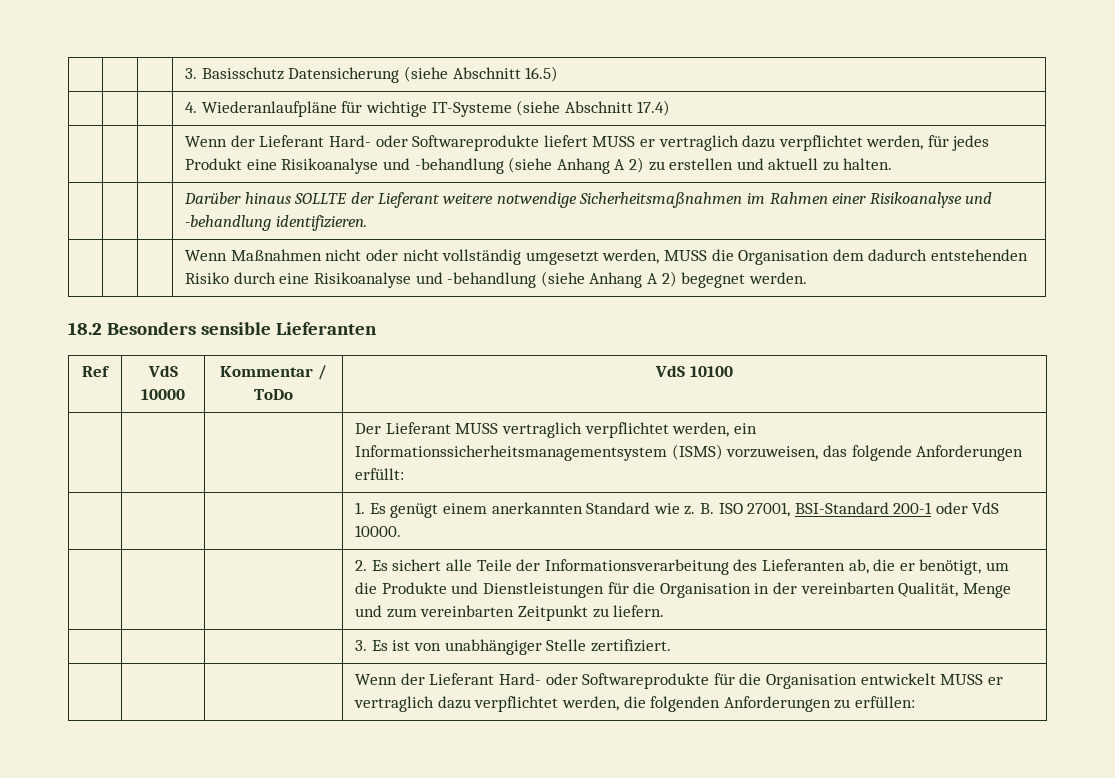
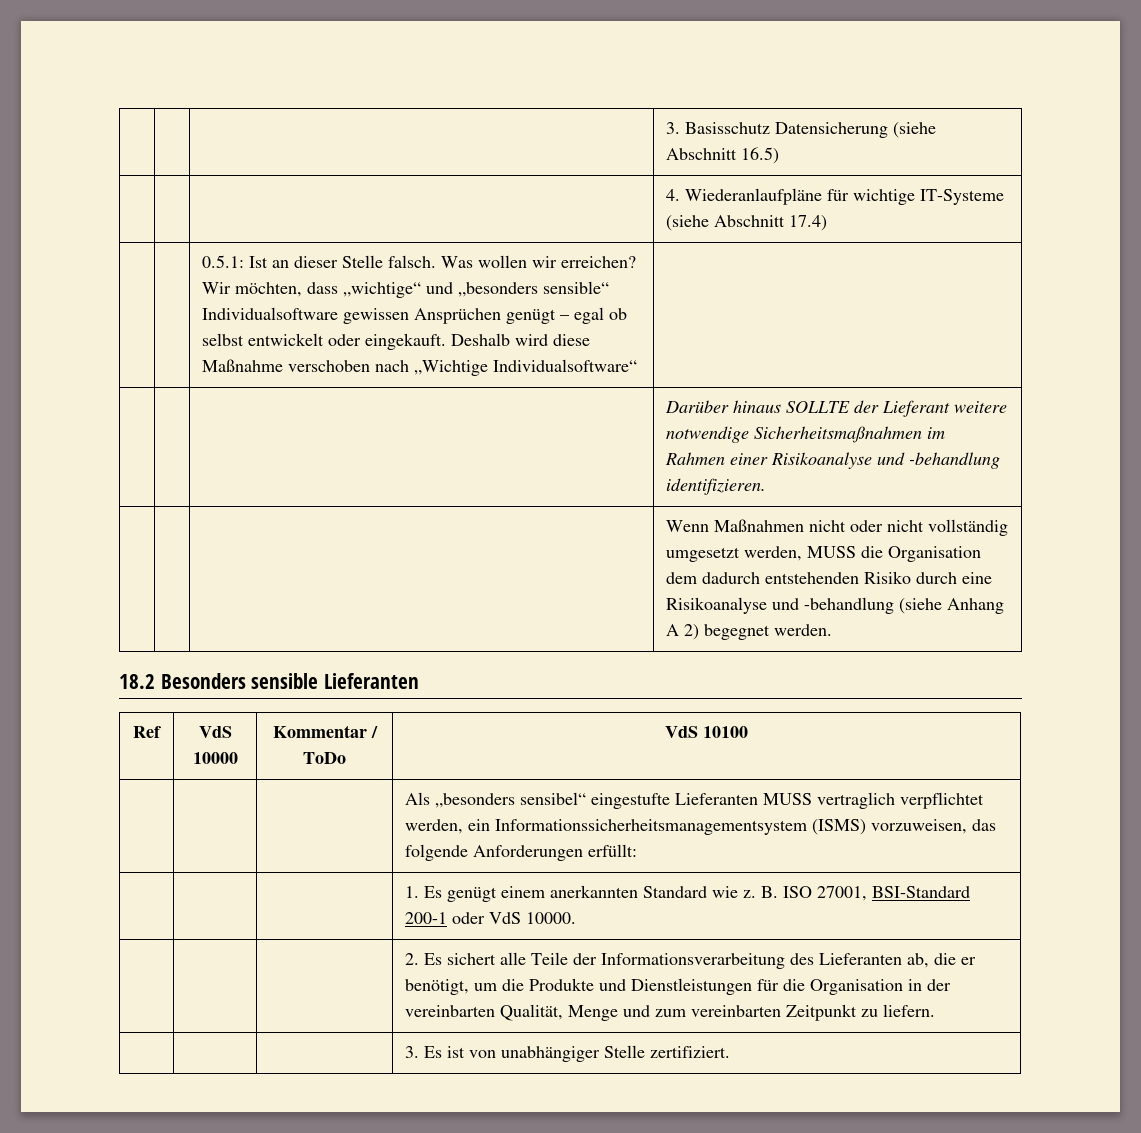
- | | | Wenn der Lieferant Hard- oder Softwareprodukte liefert MUSS er vertraglich dazu verpflichtet werden, für jedes Produkt eine Risikoanalyse und -behandlung (siehe Anhang A 2) zu erstellen und aktuell zu halten.
+ | | 0.5.1: Ist an dieser Stelle falsch. Was wollen wir erreichen? Wir möchten, dass „wichtige“ und „besonders sensible“ Individualsoftware gewissen Ansprüchen genügt – egal ob selbst entwickelt oder eingekauft. Deshalb wird diese Maßnahme verschoben nach „Wichtige Individualsoftware“ |
- | | | Der Lieferant MUSS vertraglich verpflichtet werden, ein Informationssicherheitsmanagementsystem (ISMS) vorzuweisen, das folgende Anforderungen erfüllt:
+ | | | Als „besonders sensibel“ eingestufte Lieferanten MUSS vertraglich verpflichtet werden, ein Informationssicherheitsmanagementsystem (ISMS) vorzuweisen, das folgende Anforderungen erfüllt:
- | | | Wenn der Lieferant Hard- oder Softwareprodukte für die Organisation entwickelt MUSS er vertraglich dazu verpflichtet werden, die folgenden Anforderungen zu erfüllen:

